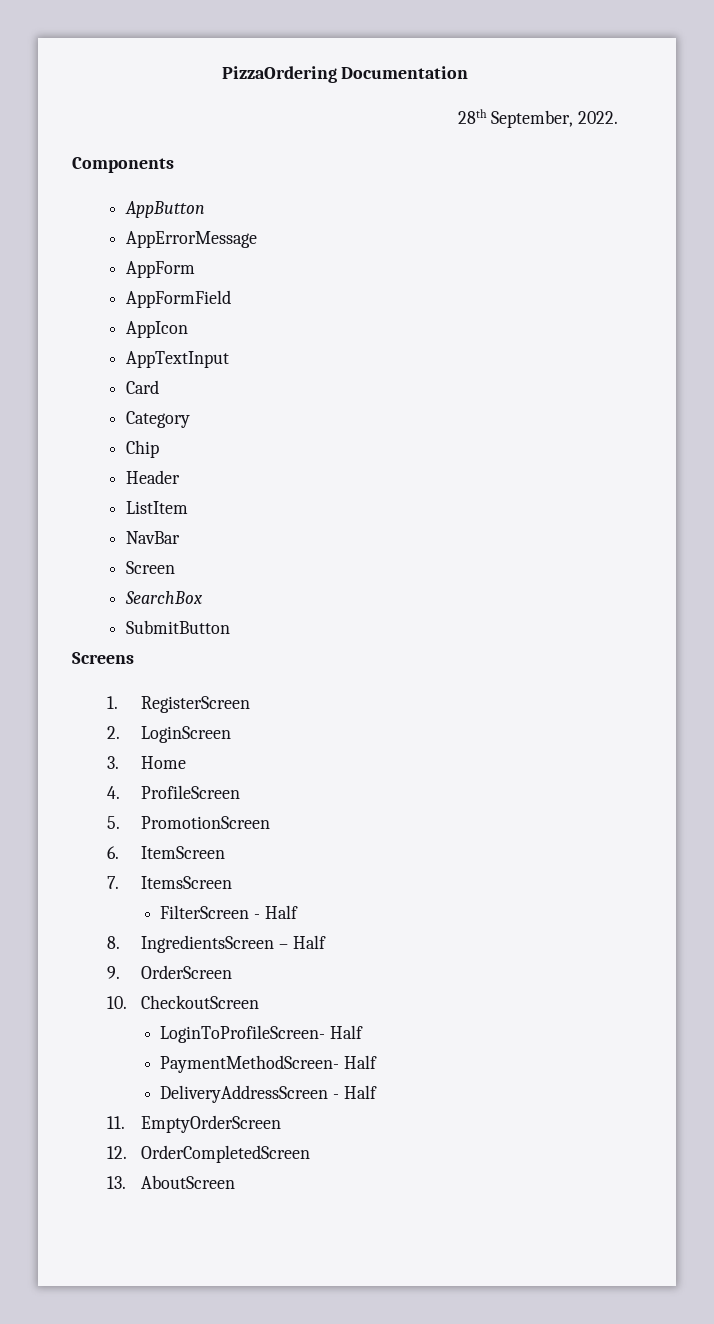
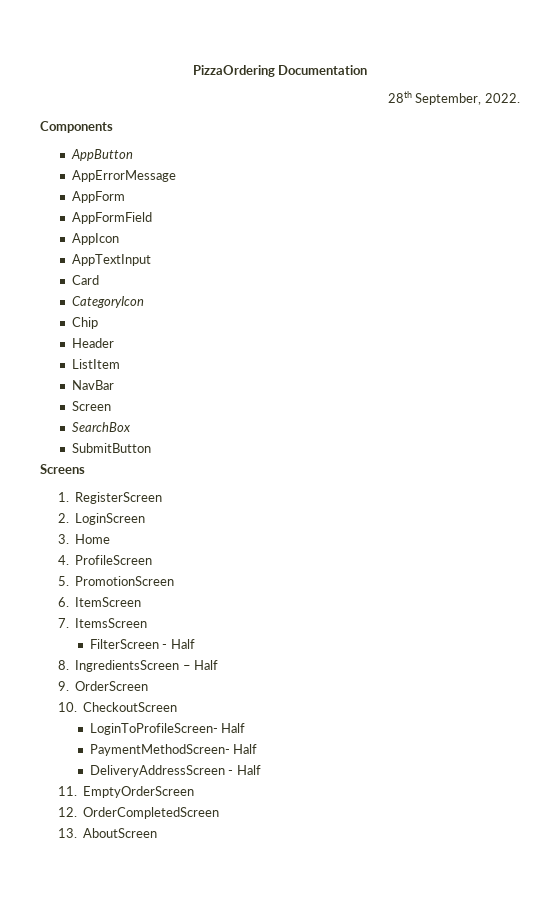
- Category
+ CategoryIcon

